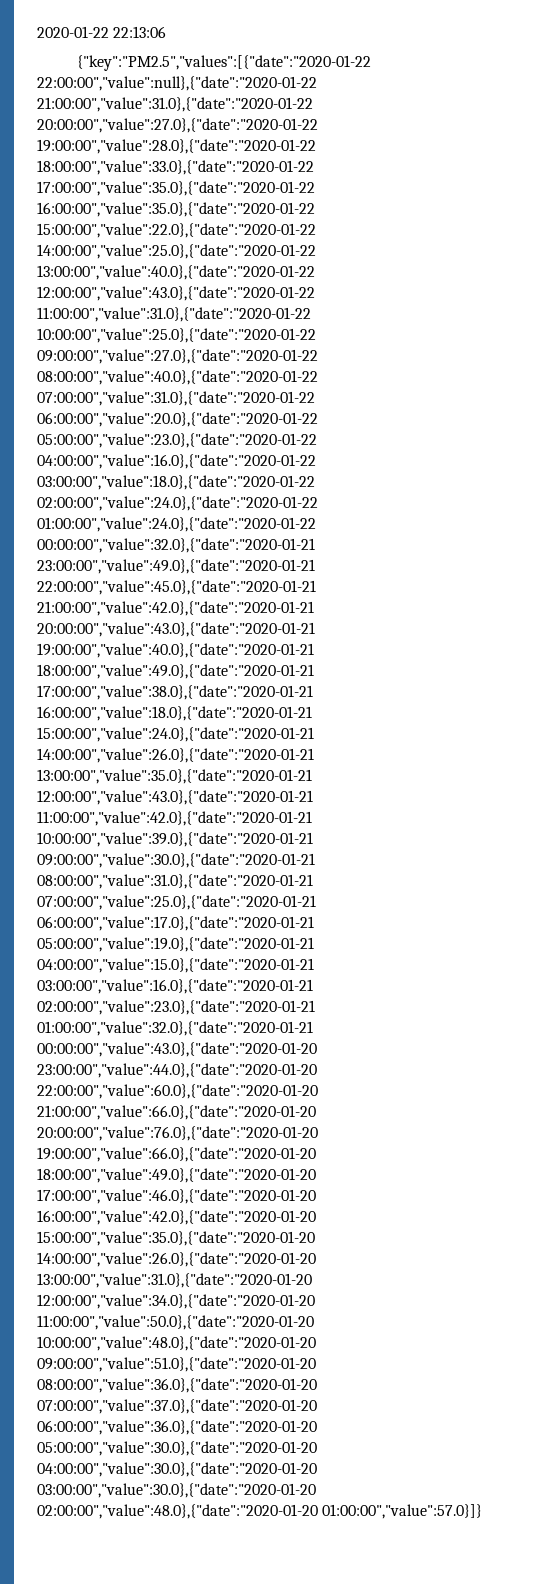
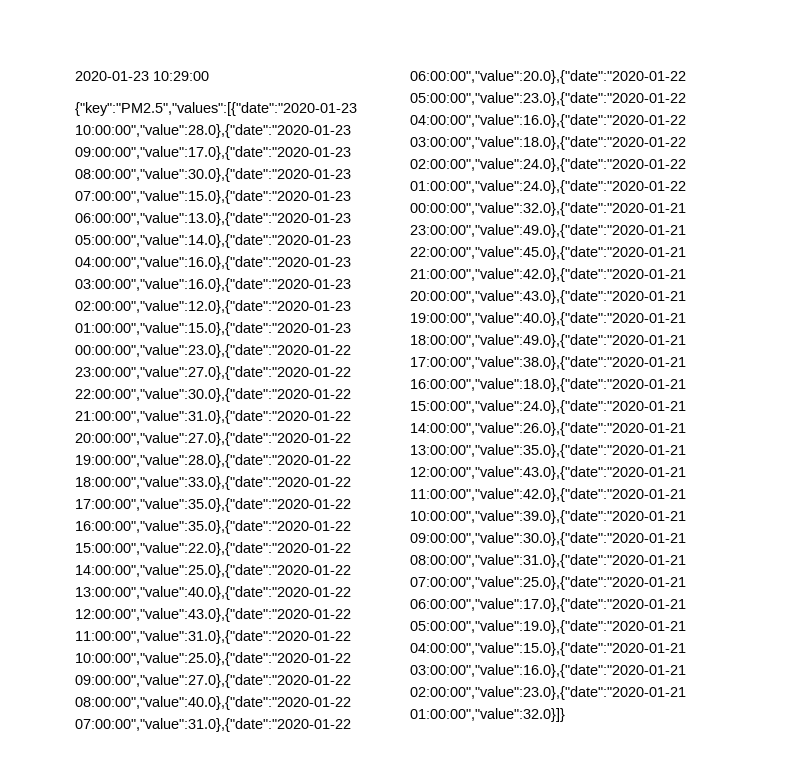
- 2020-01-22 22:13:06
- {"key":"PM2.5","values":[{"date":"2020-01-22 22:00:00","value":null},{"date":"2020-01-22 21:00:00","value":31.0},{"date":"2020-01-22 20:00:00","value":27.0},{"date":"2020-01-22 19:00:00","value":28.0},{"date":"2020-01-22 18:00:00","value":33.0},{"date":"2020-01-22 17:00:00","value":35.0},{"date":"2020-01-22 16:00:00","value":35.0},{"date":"2020-01-22 15:00:00","value":22.0},{"date":"2020-01-22 14:00:00","value":25.0},{"date":"2020-01-22 13:00:00","value":40.0},{"date":"2020-01-22 12:00:00","value":43.0},{"date":"2020-01-22 11:00:00","value":31.0},{"date":"2020-01-22 10:00:00","value":25.0},{"date":"2020-01-22 09:00:00","value":27.0},{"date":"2020-01-22 08:00:00","value":40.0},{"date":"2020-01-22 07:00:00","value":31.0},{"date":"2020-01-22 06:00:00","value":20.0},{"date":"2020-01-22 05:00:00","value":23.0},{"date":"2020-01-22 04:00:00","value":16.0},{"date":"2020-01-22 03:00:00","value":18.0},{"date":"2020-01-22 02:00:00","value":24.0},{"date":"2020-01-22 01:00:00","value":24.0},{"date":"2020-01-22 00:00:00","value":32.0},{"date":"2020-01-21 23:00:00","value":49.0},{"date":"2020-01-21 22:00:00","value":45.0},{"date":"2020-01-21 21:00:00","value":42.0},{"date":"2020-01-21 20:00:00","value":43.0},{"date":"2020-01-21 19:00:00","value":40.0},{"date":"2020-01-21 18:00:00","value":49.0},{"date":"2020-01-21 17:00:00","value":38.0},{"date":"2020-01-21 16:00:00","value":18.0},{"date":"2020-01-21 15:00:00","value":24.0},{"date":"2020-01-21 14:00:00","value":26.0},{"date":"2020-01-21 13:00:00","value":35.0},{"date":"2020-01-21 12:00:00","value":43.0},{"date":"2020-01-21 11:00:00","value":42.0},{"date":"2020-01-21 10:00:00","value":39.0},{"date":"2020-01-21 09:00:00","value":30.0},{"date":"2020-01-21 08:00:00","value":31.0},{"date":"2020-01-21 07:00:00","value":25.0},{"date":"2020-01-21 06:00:00","value":17.0},{"date":"2020-01-21 05:00:00","value":19.0},{"date":"2020-01-21 04:00:00","value":15.0},{"date":"2020-01-21 03:00:00","value":16.0},{"date":"2020-01-21 02:00:00","value":23.0},{"date":"2020-01-21 01:00:00","value":32.0},{"date":"2020-01-21 00:00:00","value":43.0},{"date":"2020-01-20 23:00:00","value":44.0},{"date":"2020-01-20 22:00:00","value":60.0},{"date":"2020-01-20 21:00:00","value":66.0},{"date":"2020-01-20 20:00:00","value":76.0},{"date":"2020-01-20 19:00:00","value":66.0},{"date":"2020-01-20 18:00:00","value":49.0},{"date":"2020-01-20 17:00:00","value":46.0},{"date":"2020-01-20 16:00:00","value":42.0},{"date":"2020-01-20 15:00:00","value":35.0},{"date":"2020-01-20 14:00:00","value":26.0},{"date":"2020-01-20 13:00:00","value":31.0},{"date":"2020-01-20 12:00:00","value":34.0},{"date":"2020-01-20 11:00:00","value":50.0},{"date":"2020-01-20 10:00:00","value":48.0},{"date":"2020-01-20 09:00:00","value":51.0},{"date":"2020-01-20 08:00:00","value":36.0},{"date":"2020-01-20 07:00:00","value":37.0},{"date":"2020-01-20 06:00:00","value":36.0},{"date":"2020-01-20 05:00:00","value":30.0},{"date":"2020-01-20 04:00:00","value":30.0},{"date":"2020-01-20 03:00:00","value":30.0},{"date":"2020-01-20 02:00:00","value":48.0},{"date":"2020-01-20 01:00:00","value":57.0}]}
+ 2020-01-23 10:29:00
+ {"key":"PM2.5","values":[{"date":"2020-01-23 10:00:00","value":28.0},{"date":"2020-01-23 09:00:00","value":17.0},{"date":"2020-01-23 08:00:00","value":30.0},{"date":"2020-01-23 07:00:00","value":15.0},{"date":"2020-01-23 06:00:00","value":13.0},{"date":"2020-01-23 05:00:00","value":14.0},{"date":"2020-01-23 04:00:00","value":16.0},{"date":"2020-01-23 03:00:00","value":16.0},{"date":"2020-01-23 02:00:00","value":12.0},{"date":"2020-01-23 01:00:00","value":15.0},{"date":"2020-01-23 00:00:00","value":23.0},{"date":"2020-01-22 23:00:00","value":27.0},{"date":"2020-01-22 22:00:00","value":30.0},{"date":"2020-01-22 21:00:00","value":31.0},{"date":"2020-01-22 20:00:00","value":27.0},{"date":"2020-01-22 19:00:00","value":28.0},{"date":"2020-01-22 18:00:00","value":33.0},{"date":"2020-01-22 17:00:00","value":35.0},{"date":"2020-01-22 16:00:00","value":35.0},{"date":"2020-01-22 15:00:00","value":22.0},{"date":"2020-01-22 14:00:00","value":25.0},{"date":"2020-01-22 13:00:00","value":40.0},{"date":"2020-01-22 12:00:00","value":43.0},{"date":"2020-01-22 11:00:00","value":31.0},{"date":"2020-01-22 10:00:00","value":25.0},{"date":"2020-01-22 09:00:00","value":27.0},{"date":"2020-01-22 08:00:00","value":40.0},{"date":"2020-01-22 07:00:00","value":31.0},{"date":"2020-01-22 06:00:00","value":20.0},{"date":"2020-01-22 05:00:00","value":23.0},{"date":"2020-01-22 04:00:00","value":16.0},{"date":"2020-01-22 03:00:00","value":18.0},{"date":"2020-01-22 02:00:00","value":24.0},{"date":"2020-01-22 01:00:00","value":24.0},{"date":"2020-01-22 00:00:00","value":32.0},{"date":"2020-01-21 23:00:00","value":49.0},{"date":"2020-01-21 22:00:00","value":45.0},{"date":"2020-01-21 21:00:00","value":42.0},{"date":"2020-01-21 20:00:00","value":43.0},{"date":"2020-01-21 19:00:00","value":40.0},{"date":"2020-01-21 18:00:00","value":49.0},{"date":"2020-01-21 17:00:00","value":38.0},{"date":"2020-01-21 16:00:00","value":18.0},{"date":"2020-01-21 15:00:00","value":24.0},{"date":"2020-01-21 14:00:00","value":26.0},{"date":"2020-01-21 13:00:00","value":35.0},{"date":"2020-01-21 12:00:00","value":43.0},{"date":"2020-01-21 11:00:00","value":42.0},{"date":"2020-01-21 10:00:00","value":39.0},{"date":"2020-01-21 09:00:00","value":30.0},{"date":"2020-01-21 08:00:00","value":31.0},{"date":"2020-01-21 07:00:00","value":25.0},{"date":"2020-01-21 06:00:00","value":17.0},{"date":"2020-01-21 05:00:00","value":19.0},{"date":"2020-01-21 04:00:00","value":15.0},{"date":"2020-01-21 03:00:00","value":16.0},{"date":"2020-01-21 02:00:00","value":23.0},{"date":"2020-01-21 01:00:00","value":32.0}]}

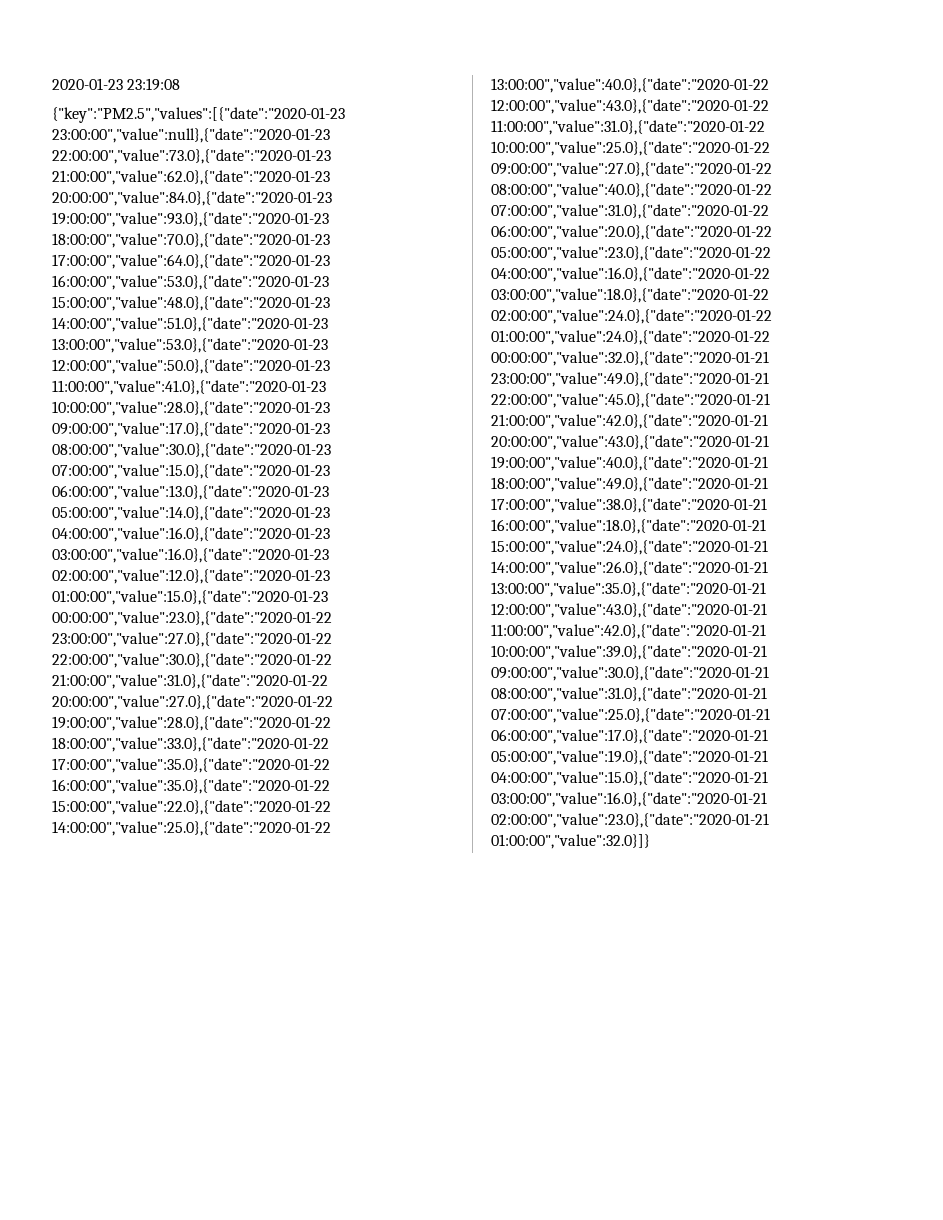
- 2020-01-23 10:29:00
+ 2020-01-23 23:19:08
- {"key":"PM2.5","values":[{"date":"2020-01-23 10:00:00","value":28.0},{"date":"2020-01-23 09:00:00","value":17.0},{"date":"2020-01-23 08:00:00","value":30.0},{"date":"2020-01-23 07:00:00","value":15.0},{"date":"2020-01-23 06:00:00","value":13.0},{"date":"2020-01-23 05:00:00","value":14.0},{"date":"2020-01-23 04:00:00","value":16.0},{"date":"2020-01-23 03:00:00","value":16.0},{"date":"2020-01-23 02:00:00","value":12.0},{"date":"2020-01-23 01:00:00","value":15.0},{"date":"2020-01-23 00:00:00","value":23.0},{"date":"2020-01-22 23:00:00","value":27.0},{"date":"2020-01-22 22:00:00","value":30.0},{"date":"2020-01-22 21:00:00","value":31.0},{"date":"2020-01-22 20:00:00","value":27.0},{"date":"2020-01-22 19:00:00","value":28.0},{"date":"2020-01-22 18:00:00","value":33.0},{"date":"2020-01-22 17:00:00","value":35.0},{"date":"2020-01-22 16:00:00","value":35.0},{"date":"2020-01-22 15:00:00","value":22.0},{"date":"2020-01-22 14:00:00","value":25.0},{"date":"2020-01-22 13:00:00","value":40.0},{"date":"2020-01-22 12:00:00","value":43.0},{"date":"2020-01-22 11:00:00","value":31.0},{"date":"2020-01-22 10:00:00","value":25.0},{"date":"2020-01-22 09:00:00","value":27.0},{"date":"2020-01-22 08:00:00","value":40.0},{"date":"2020-01-22 07:00:00","value":31.0},{"date":"2020-01-22 06:00:00","value":20.0},{"date":"2020-01-22 05:00:00","value":23.0},{"date":"2020-01-22 04:00:00","value":16.0},{"date":"2020-01-22 03:00:00","value":18.0},{"date":"2020-01-22 02:00:00","value":24.0},{"date":"2020-01-22 01:00:00","value":24.0},{"date":"2020-01-22 00:00:00","value":32.0},{"date":"2020-01-21 23:00:00","value":49.0},{"date":"2020-01-21 22:00:00","value":45.0},{"date":"2020-01-21 21:00:00","value":42.0},{"date":"2020-01-21 20:00:00","value":43.0},{"date":"2020-01-21 19:00:00","value":40.0},{"date":"2020-01-21 18:00:00","value":49.0},{"date":"2020-01-21 17:00:00","value":38.0},{"date":"2020-01-21 16:00:00","value":18.0},{"date":"2020-01-21 15:00:00","value":24.0},{"date":"2020-01-21 14:00:00","value":26.0},{"date":"2020-01-21 13:00:00","value":35.0},{"date":"2020-01-21 12:00:00","value":43.0},{"date":"2020-01-21 11:00:00","value":42.0},{"date":"2020-01-21 10:00:00","value":39.0},{"date":"2020-01-21 09:00:00","value":30.0},{"date":"2020-01-21 08:00:00","value":31.0},{"date":"2020-01-21 07:00:00","value":25.0},{"date":"2020-01-21 06:00:00","value":17.0},{"date":"2020-01-21 05:00:00","value":19.0},{"date":"2020-01-21 04:00:00","value":15.0},{"date":"2020-01-21 03:00:00","value":16.0},{"date":"2020-01-21 02:00:00","value":23.0},{"date":"2020-01-21 01:00:00","value":32.0}]}
+ {"key":"PM2.5","values":[{"date":"2020-01-23 23:00:00","value":null},{"date":"2020-01-23 22:00:00","value":73.0},{"date":"2020-01-23 21:00:00","value":62.0},{"date":"2020-01-23 20:00:00","value":84.0},{"date":"2020-01-23 19:00:00","value":93.0},{"date":"2020-01-23 18:00:00","value":70.0},{"date":"2020-01-23 17:00:00","value":64.0},{"date":"2020-01-23 16:00:00","value":53.0},{"date":"2020-01-23 15:00:00","value":48.0},{"date":"2020-01-23 14:00:00","value":51.0},{"date":"2020-01-23 13:00:00","value":53.0},{"date":"2020-01-23 12:00:00","value":50.0},{"date":"2020-01-23 11:00:00","value":41.0},{"date":"2020-01-23 10:00:00","value":28.0},{"date":"2020-01-23 09:00:00","value":17.0},{"date":"2020-01-23 08:00:00","value":30.0},{"date":"2020-01-23 07:00:00","value":15.0},{"date":"2020-01-23 06:00:00","value":13.0},{"date":"2020-01-23 05:00:00","value":14.0},{"date":"2020-01-23 04:00:00","value":16.0},{"date":"2020-01-23 03:00:00","value":16.0},{"date":"2020-01-23 02:00:00","value":12.0},{"date":"2020-01-23 01:00:00","value":15.0},{"date":"2020-01-23 00:00:00","value":23.0},{"date":"2020-01-22 23:00:00","value":27.0},{"date":"2020-01-22 22:00:00","value":30.0},{"date":"2020-01-22 21:00:00","value":31.0},{"date":"2020-01-22 20:00:00","value":27.0},{"date":"2020-01-22 19:00:00","value":28.0},{"date":"2020-01-22 18:00:00","value":33.0},{"date":"2020-01-22 17:00:00","value":35.0},{"date":"2020-01-22 16:00:00","value":35.0},{"date":"2020-01-22 15:00:00","value":22.0},{"date":"2020-01-22 14:00:00","value":25.0},{"date":"2020-01-22 13:00:00","value":40.0},{"date":"2020-01-22 12:00:00","value":43.0},{"date":"2020-01-22 11:00:00","value":31.0},{"date":"2020-01-22 10:00:00","value":25.0},{"date":"2020-01-22 09:00:00","value":27.0},{"date":"2020-01-22 08:00:00","value":40.0},{"date":"2020-01-22 07:00:00","value":31.0},{"date":"2020-01-22 06:00:00","value":20.0},{"date":"2020-01-22 05:00:00","value":23.0},{"date":"2020-01-22 04:00:00","value":16.0},{"date":"2020-01-22 03:00:00","value":18.0},{"date":"2020-01-22 02:00:00","value":24.0},{"date":"2020-01-22 01:00:00","value":24.0},{"date":"2020-01-22 00:00:00","value":32.0},{"date":"2020-01-21 23:00:00","value":49.0},{"date":"2020-01-21 22:00:00","value":45.0},{"date":"2020-01-21 21:00:00","value":42.0},{"date":"2020-01-21 20:00:00","value":43.0},{"date":"2020-01-21 19:00:00","value":40.0},{"date":"2020-01-21 18:00:00","value":49.0},{"date":"2020-01-21 17:00:00","value":38.0},{"date":"2020-01-21 16:00:00","value":18.0},{"date":"2020-01-21 15:00:00","value":24.0},{"date":"2020-01-21 14:00:00","value":26.0},{"date":"2020-01-21 13:00:00","value":35.0},{"date":"2020-01-21 12:00:00","value":43.0},{"date":"2020-01-21 11:00:00","value":42.0},{"date":"2020-01-21 10:00:00","value":39.0},{"date":"2020-01-21 09:00:00","value":30.0},{"date":"2020-01-21 08:00:00","value":31.0},{"date":"2020-01-21 07:00:00","value":25.0},{"date":"2020-01-21 06:00:00","value":17.0},{"date":"2020-01-21 05:00:00","value":19.0},{"date":"2020-01-21 04:00:00","value":15.0},{"date":"2020-01-21 03:00:00","value":16.0},{"date":"2020-01-21 02:00:00","value":23.0},{"date":"2020-01-21 01:00:00","value":32.0}]}

